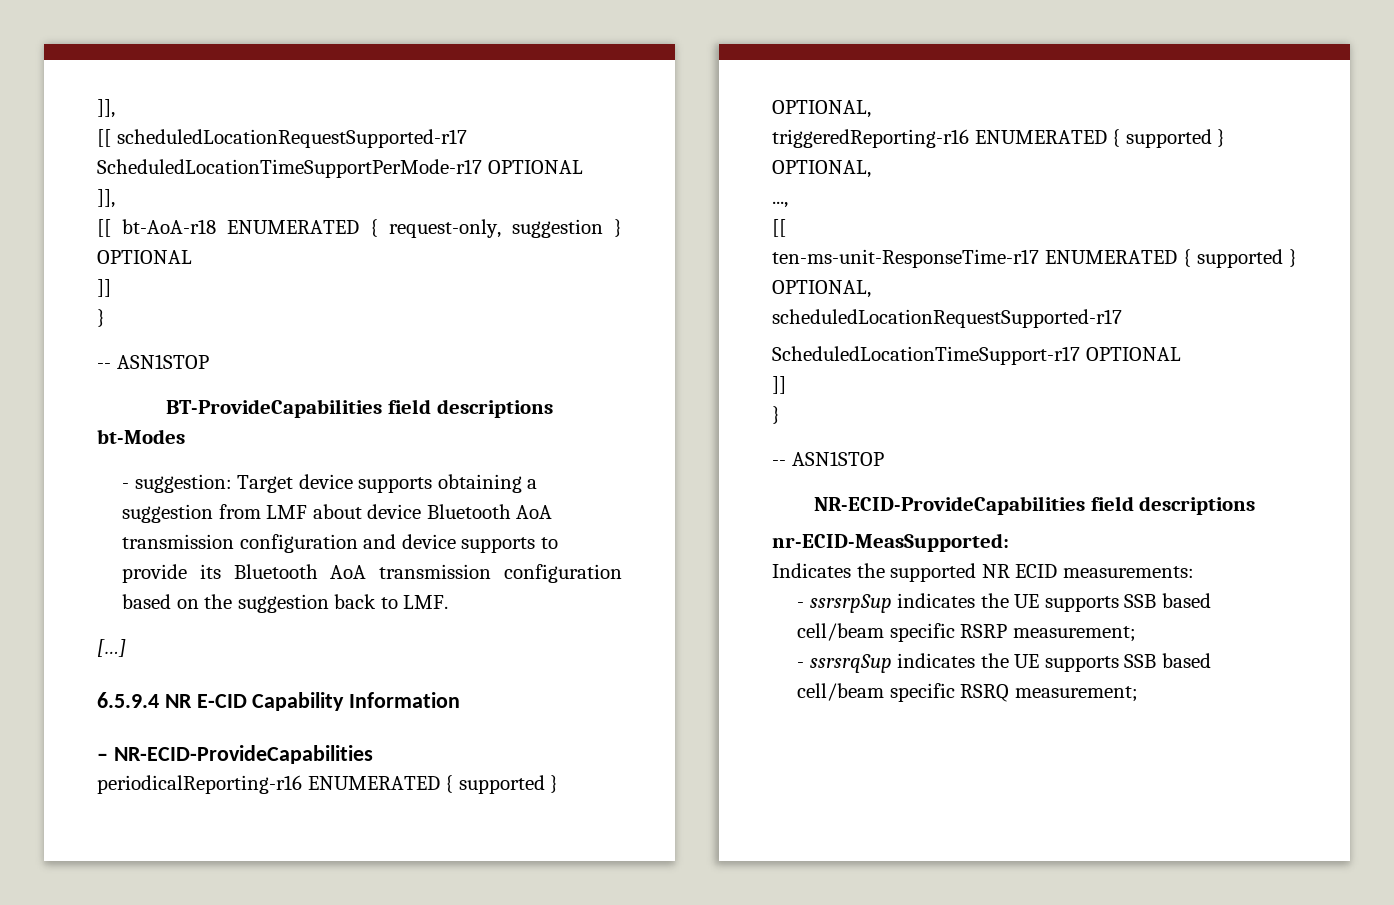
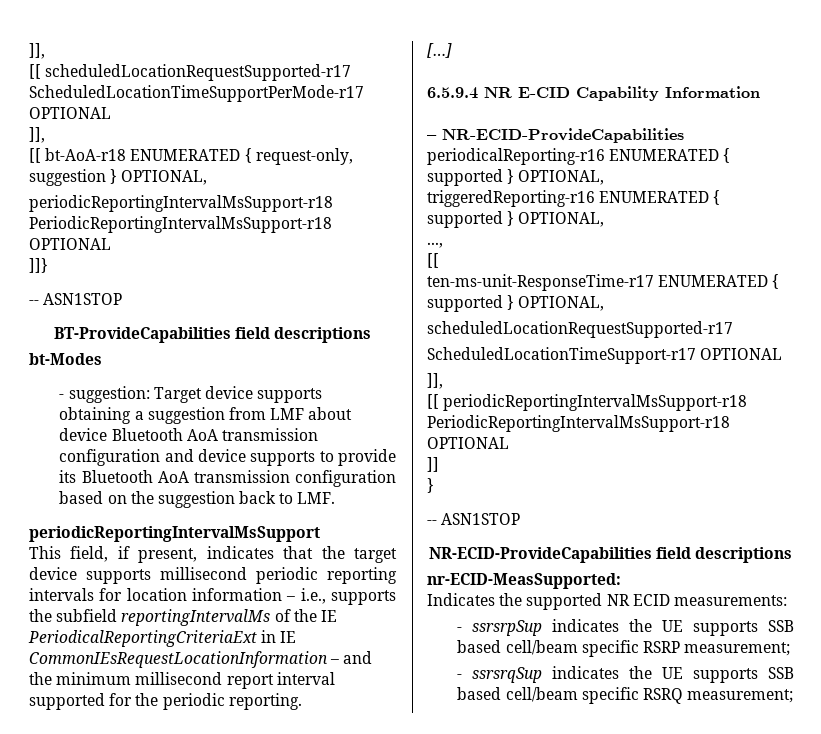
- [[ bt-AoA-r18 ENUMERATED { request-only, suggestion } OPTIONAL
- ]]
- }
+ [[ bt-AoA-r18 ENUMERATED { request-only, suggestion } OPTIONAL,
+ periodicReportingIntervalMsSupport-r18 PeriodicReportingIntervalMsSupport-r18 OPTIONAL
+ ]]}
+ periodicReportingIntervalMsSupport
+ This field, if present, indicates that the target device supports millisecond periodic reporting intervals for location information – i.e., supports the subfield reportingIntervalMs of the IE PeriodicalReportingCriteriaExt in IE CommonIEsRequestLocationInformation – and the minimum millisecond report interval supported for the periodic reporting.
  ScheduledLocationTimeSupport-r17 OPTIONAL
+ ]],
+ [[ periodicReportingIntervalMsSupport-r18 PeriodicReportingIntervalMsSupport-r18 OPTIONAL

